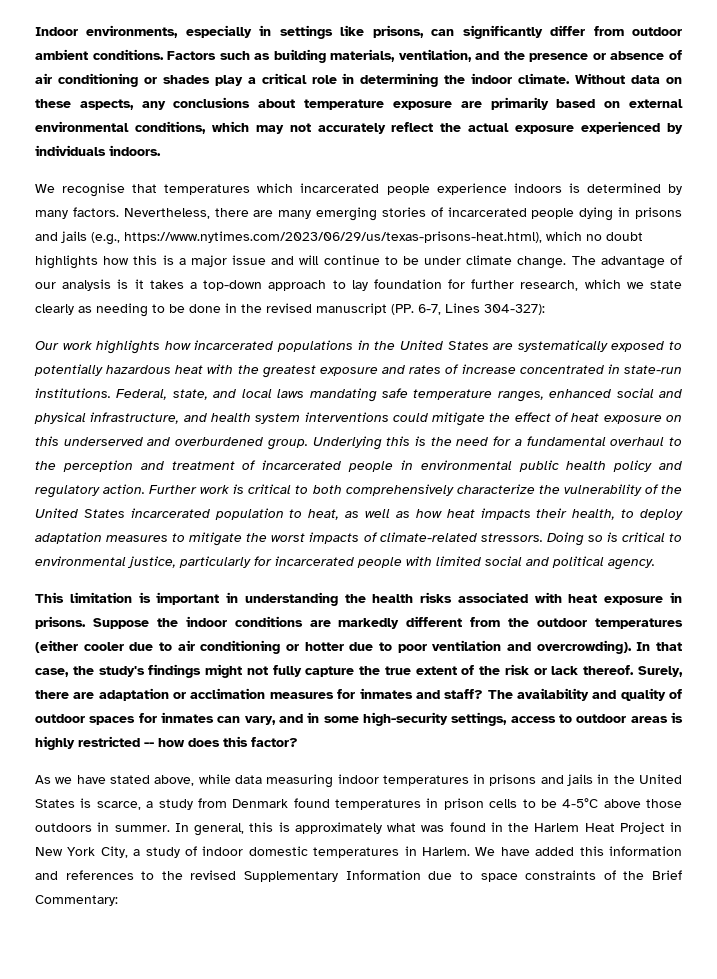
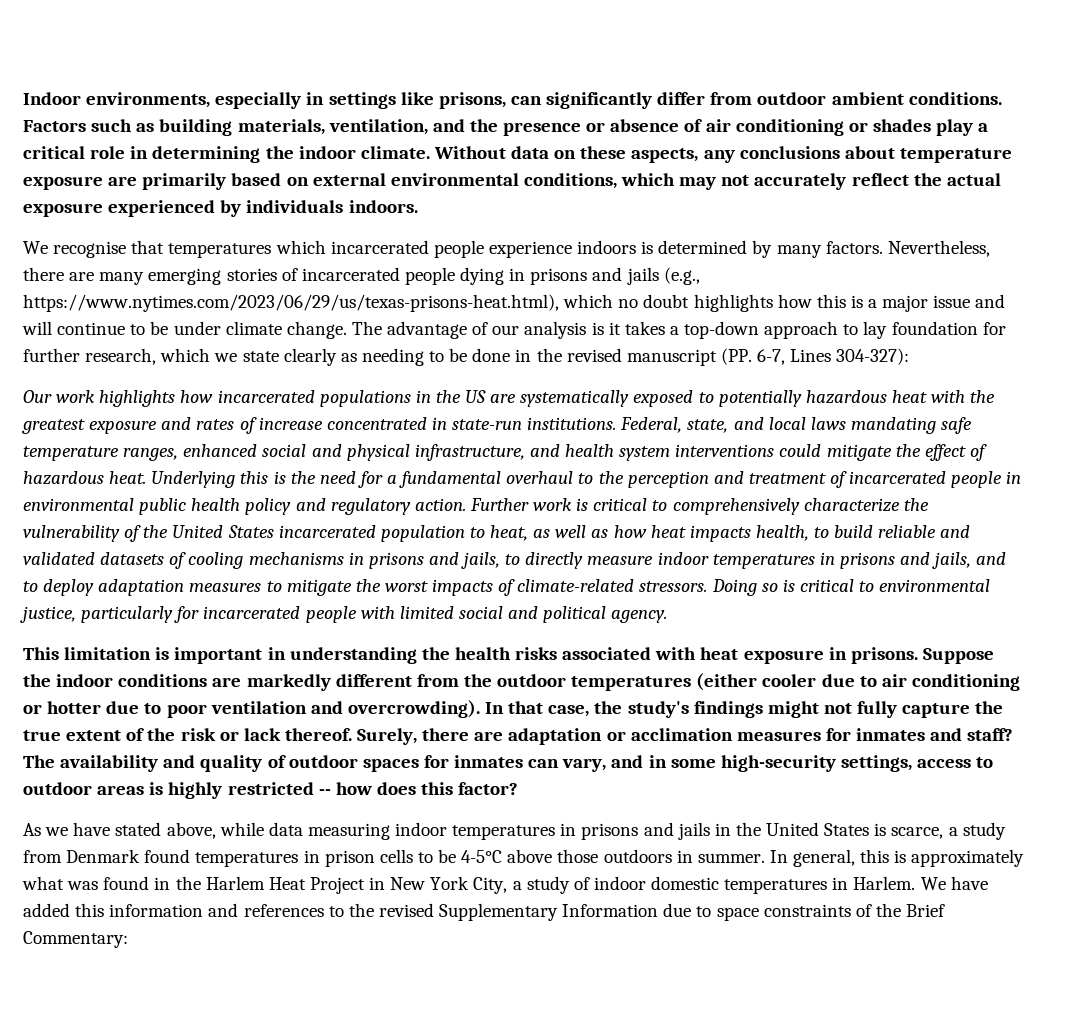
- Our work highlights how incarcerated populations in the United States are systematically exposed to potentially hazardous heat with the greatest exposure and rates of increase concentrated in state-run institutions.
+ Our work highlights how incarcerated populations in the US are systematically exposed to potentially hazardous heat with the greatest exposure and rates of increase concentrated in state-run institutions.
- Federal, state, and local laws mandating safe temperature ranges, enhanced social and physical infrastructure, and health system interventions could mitigate the effect of heat exposure on this underserved and overburdened group.
+ Federal, state, and local laws mandating safe temperature ranges, enhanced social and physical infrastructure, and health system interventions could mitigate the effect of hazardous heat.
- Further work is critical to both comprehensively characterize the vulnerability of the United States incarcerated population to heat, as well as how heat impacts their health, to deploy adaptation measures to mitigate the worst impacts of climate-related stressors.
+ Further work is critical to comprehensively characterize the vulnerability of the United States incarcerated population to heat, as well as how heat impacts health, to build reliable and validated datasets of cooling mechanisms in prisons and jails, to directly measure indoor temperatures in prisons and jails, and to deploy adaptation measures to mitigate the worst impacts of climate-related stressors.

